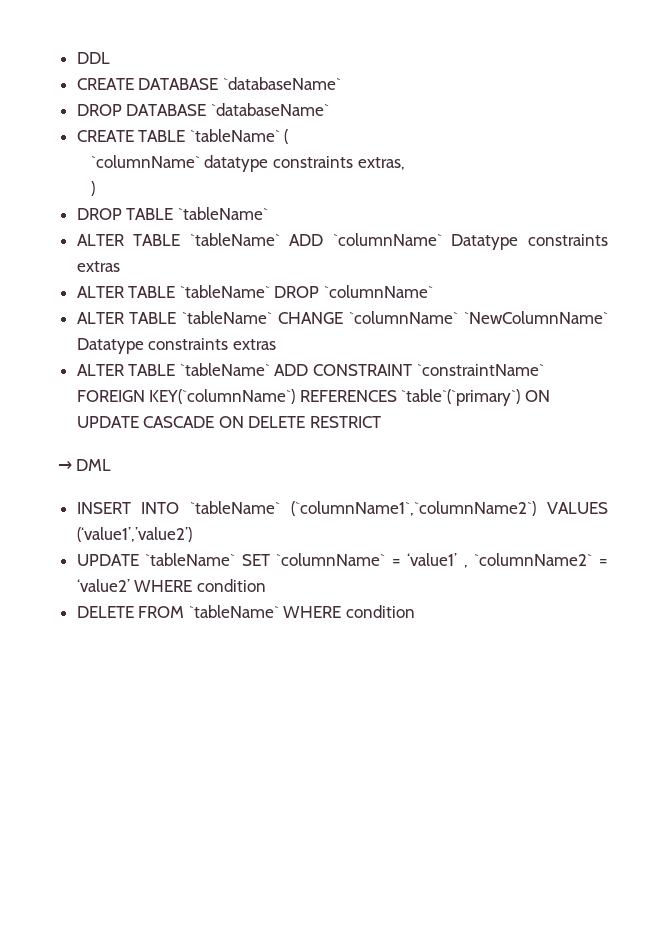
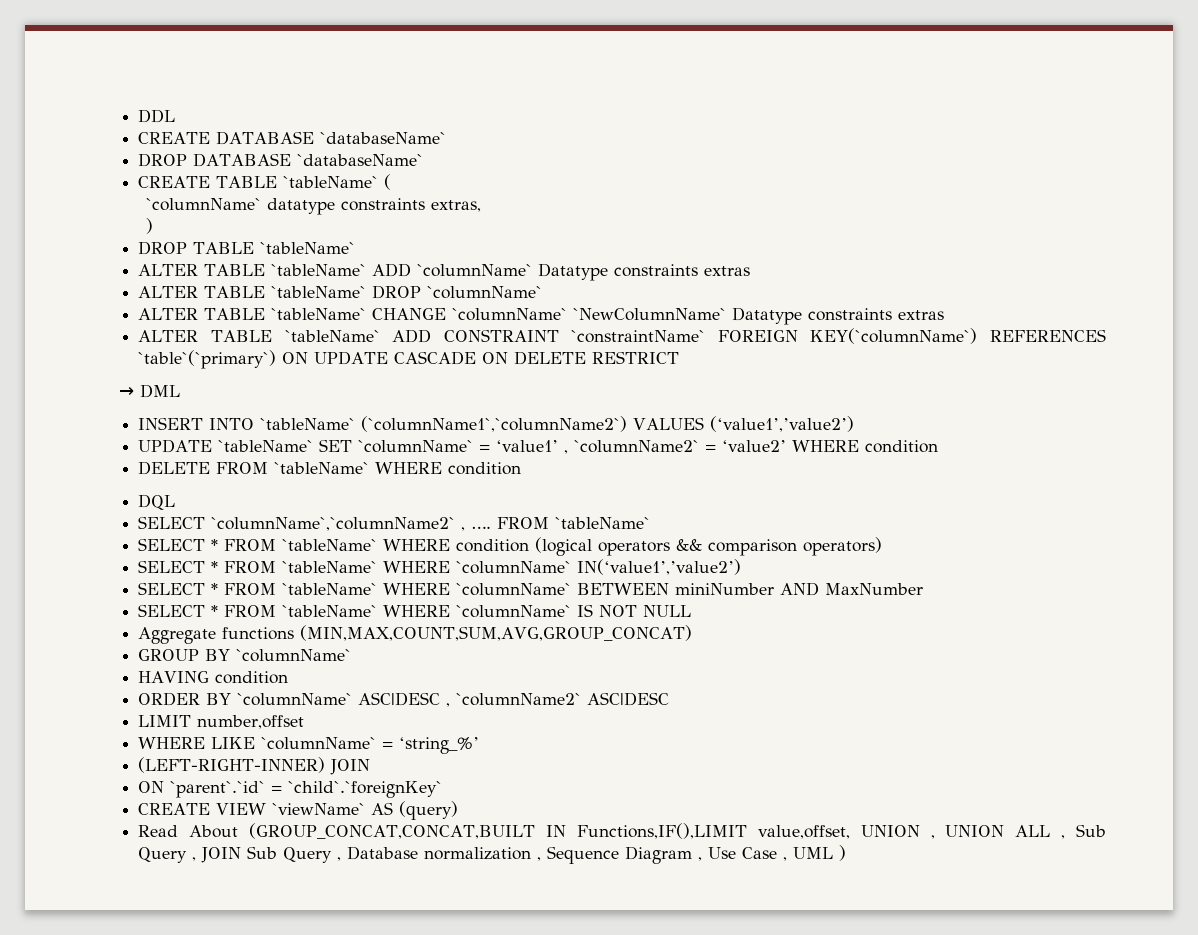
+ DQL
+ SELECT `columnName`,`columnName2` , …. FROM `tableName`
+ SELECT * FROM `tableName` WHERE condition (logical operators && comparison operators)
+ SELECT * FROM `tableName` WHERE `columnName` IN(‘value1’,’value2’)
+ SELECT * FROM `tableName` WHERE `columnName` BETWEEN miniNumber AND MaxNumber
+ SELECT * FROM `tableName` WHERE `columnName` IS NOT NULL
+ Aggregate functions (MIN,MAX,COUNT,SUM,AVG,GROUP_CONCAT)
+ GROUP BY `columnName`
+ HAVING condition
+ ORDER BY `columnName` ASC|DESC , `columnName2` ASC|DESC
+ LIMIT number,offset
+ WHERE LIKE `columnName` = ‘string_%’
+ (LEFT-RIGHT-INNER) JOIN
+ ON `parent`.`id` = `child`.`foreignKey`
+ CREATE VIEW `viewName` AS (query)
+ Read About (GROUP_CONCAT,CONCAT,BUILT IN Functions,IF(),LIMIT value,offset, UNION , UNION ALL , Sub Query , JOIN Sub Query , Database normalization , Sequence Diagram , Use Case , UML )

